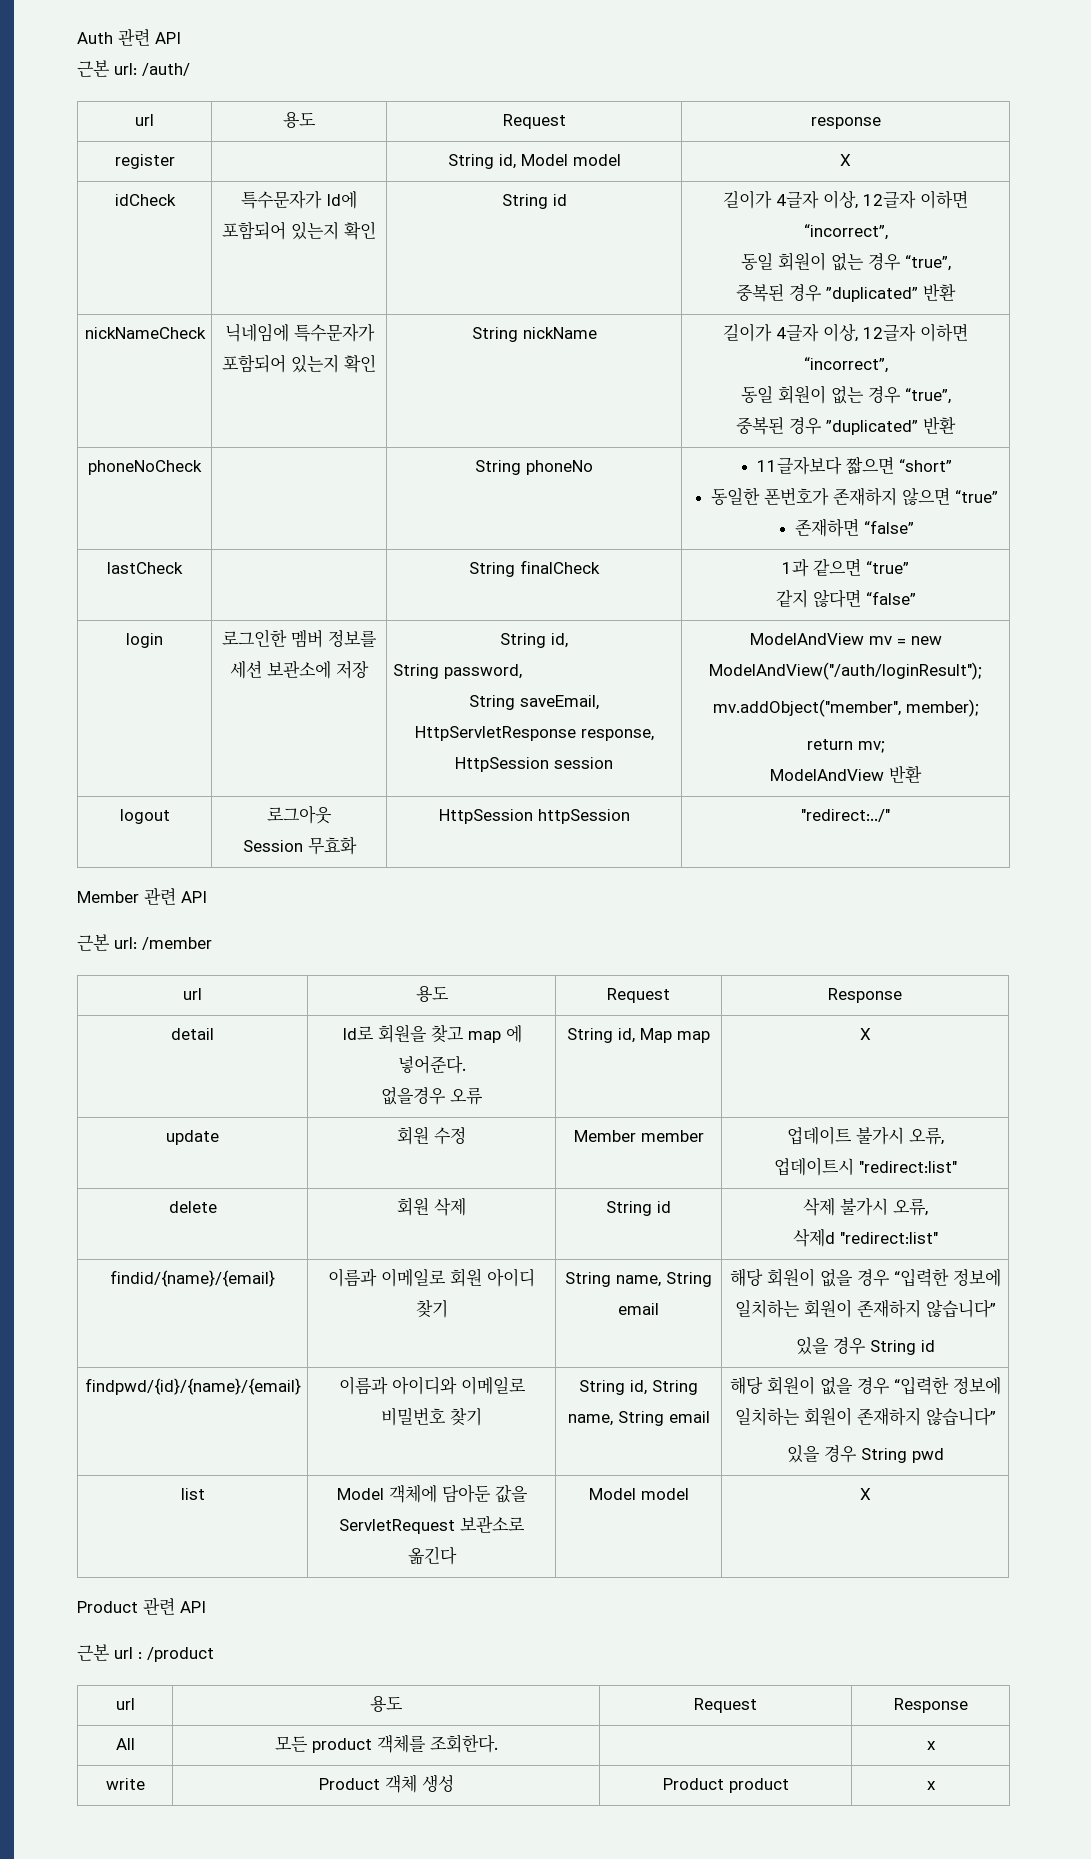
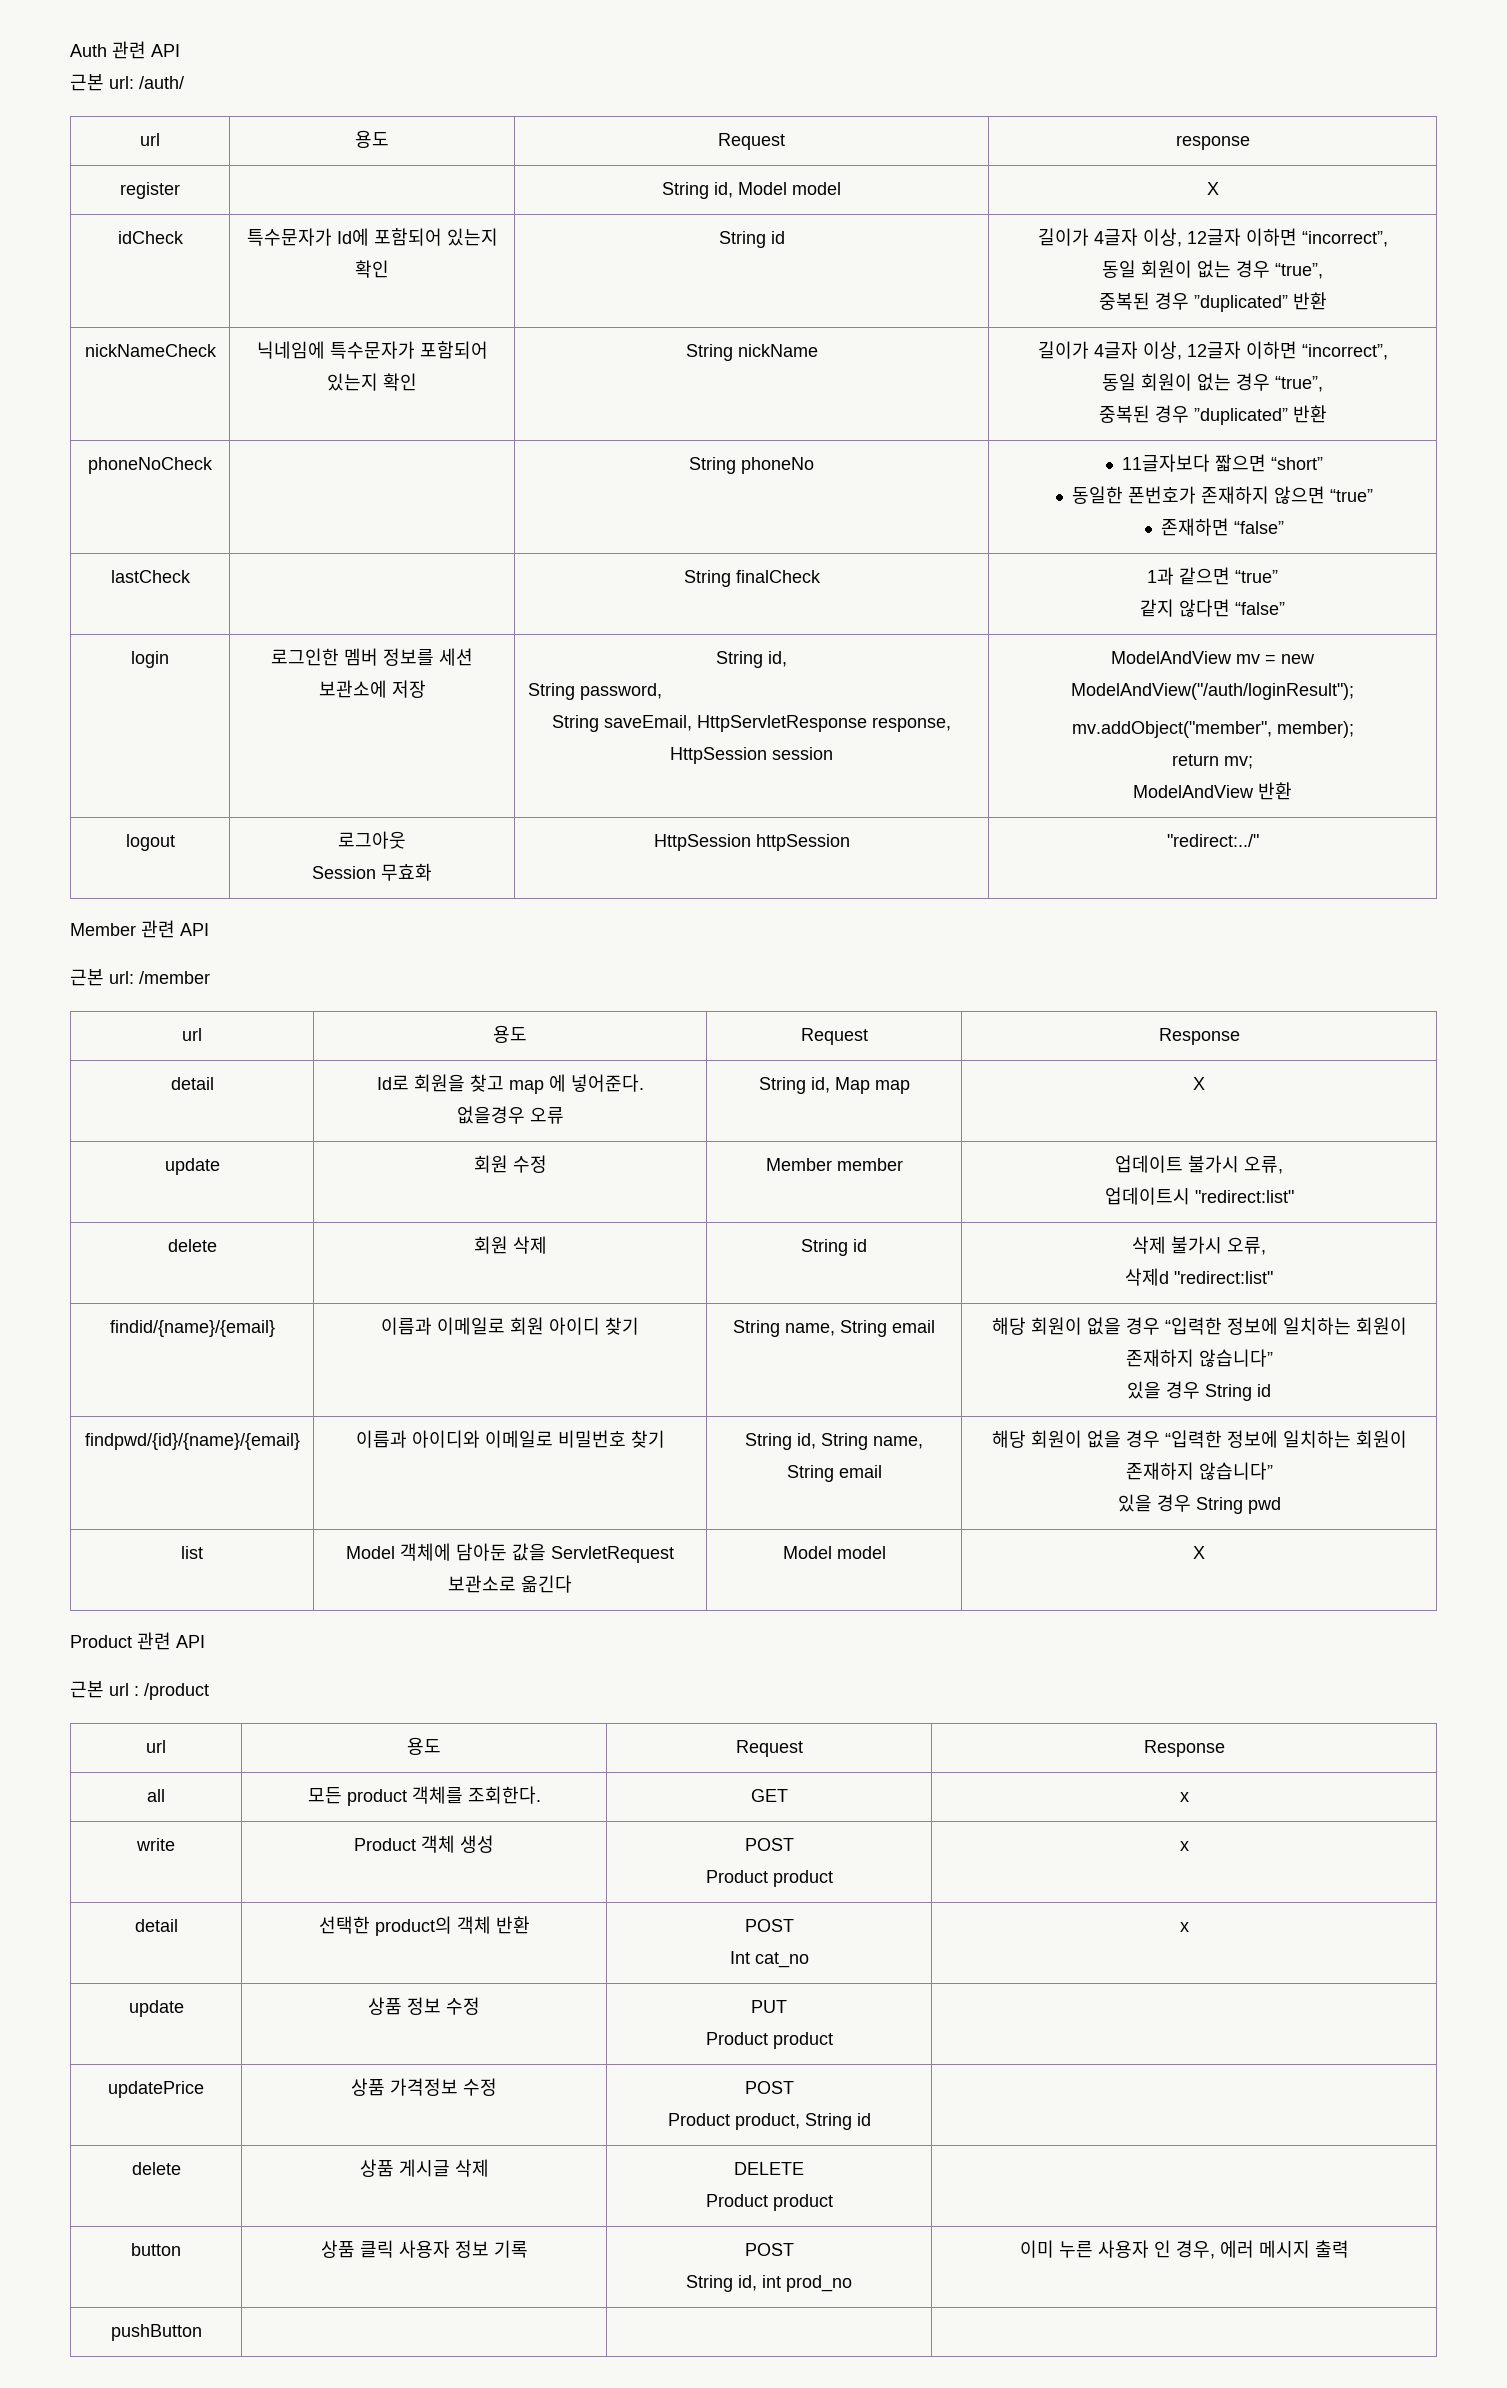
- All | 모든 product 객체를 조회한다. | | x
+ all | 모든 product 객체를 조회한다. | GET | x
- write | Product 객체 생성 | Product product | x
+ write | Product 객체 생성 | POST
+ Product product | x
+ detail | 선택한 product의 객체 반환 | POST
+ Int cat_no | x
+ update | 상품 정보 수정 | PUT
+ Product product |
+ updatePrice | 상품 가격정보 수정 | POST
+ Product product, String id |
+ delete | 상품 게시글 삭제 | DELETE
+ Product product |
+ button | 상품 클릭 사용자 정보 기록 | POST
+ String id, int prod_no | 이미 누른 사용자 인 경우, 에러 메시지 출력
+ pushButton | | |

